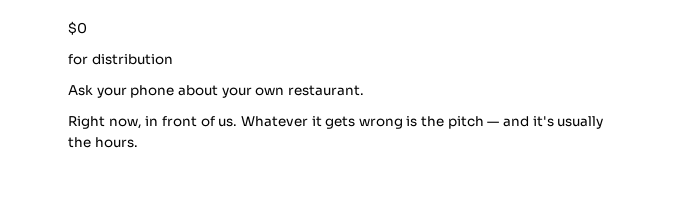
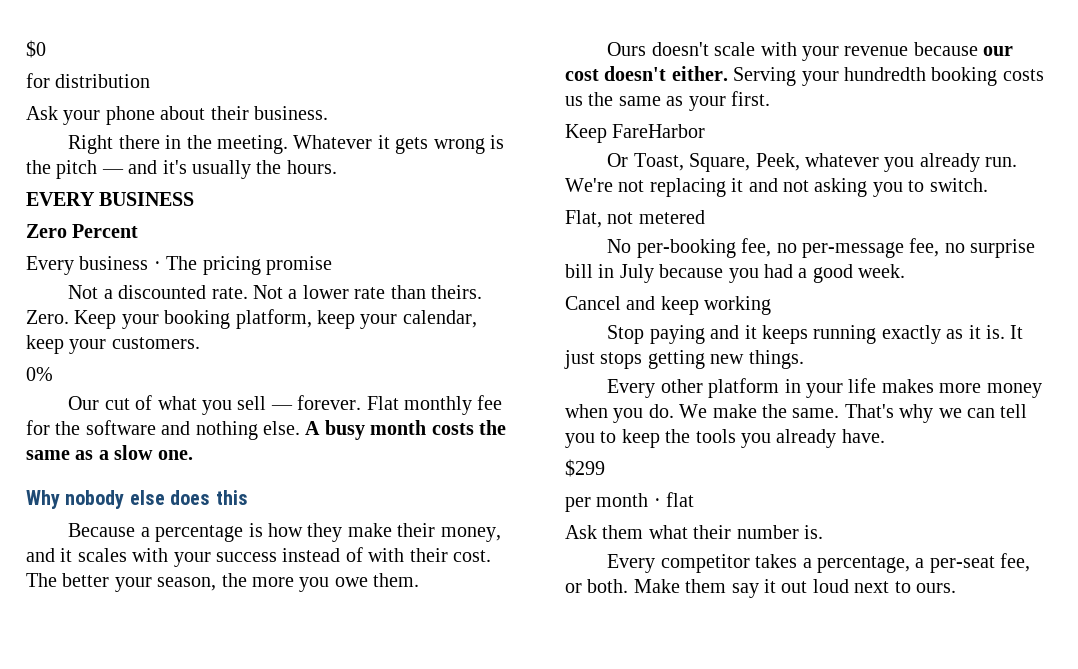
- Ask your phone about your own restaurant.
- Right now, in front of us.
+ Ask your phone about their business.
+ Right there in the meeting.
+ EVERY BUSINESS
+ Zero Percent
+ Every business · The pricing promise
+ Not a discounted rate. Not a lower rate than theirs. Zero. Keep your booking platform, keep your calendar, keep your customers.
+ 0%
+ Our cut of what you sell — forever. Flat monthly fee for the software and nothing else. A busy month costs the same as a slow one.
+ Why nobody else does this
+ Because a percentage is how they make their money, and it scales with your success instead of with their cost. The better your season, the more you owe them.
+ Ours doesn't scale with your revenue because our cost doesn't either. Serving your hundredth booking costs us the same as your first.
+ Keep FareHarbor
+ Or Toast, Square, Peek, whatever you already run. We're not replacing it and not asking you to switch.
+ Flat, not metered
+ No per-booking fee, no per-message fee, no surprise bill in July because you had a good week.
+ Cancel and keep working
+ Stop paying and it keeps running exactly as it is. It just stops getting new things.
+ Every other platform in your life makes more money when you do. We make the same. That's why we can tell you to keep the tools you already have.
+ $299
+ per month · flat
+ Ask them what their number is.
+ Every competitor takes a percentage, a per-seat fee, or both. Make them say it out loud next to ours.

